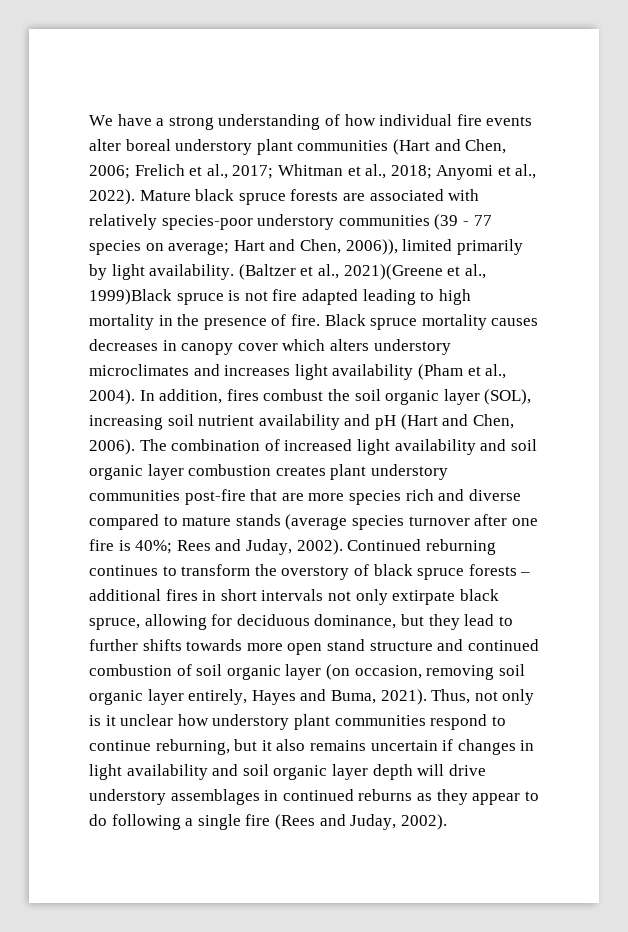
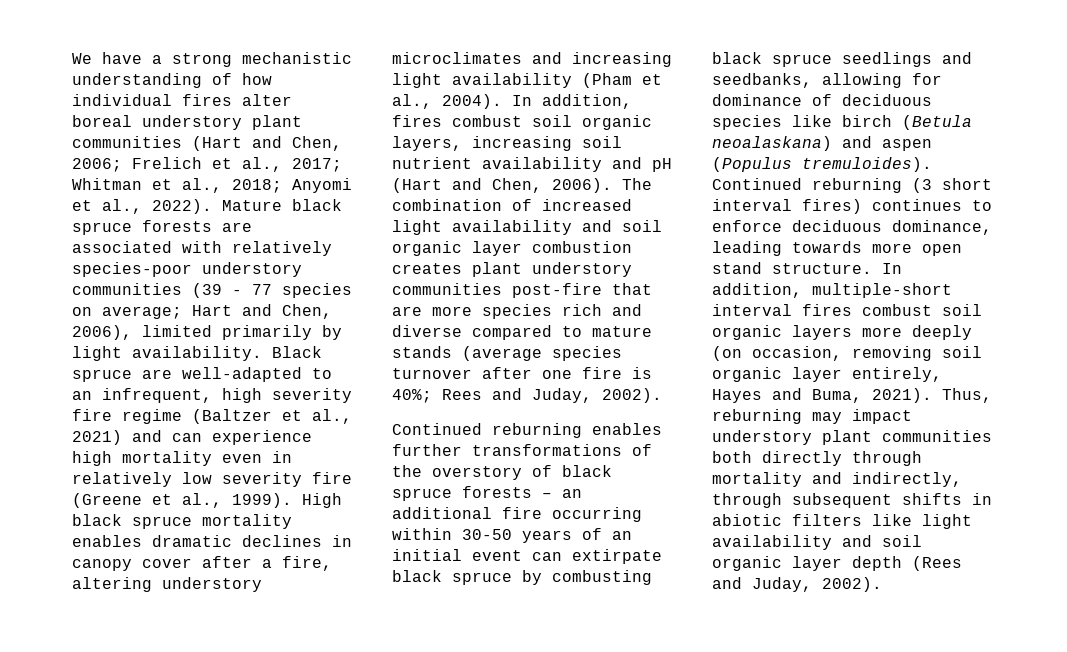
- We have a strong understanding of how individual fire events alter boreal understory plant communities (Hart and Chen, 2006; Frelich et al., 2017; Whitman et al., 2018; Anyomi et al., 2022).
+ We have a strong mechanistic understanding of how individual fires alter boreal understory plant communities (Hart and Chen, 2006; Frelich et al., 2017; Whitman et al., 2018; Anyomi et al., 2022).
- Mature black spruce forests are associated with relatively species-poor understory communities (39 - 77 species on average; Hart and Chen, 2006)), limited primarily by light availability.
+ Mature black spruce forests are associated with relatively species-poor understory communities (39 - 77 species on average; Hart and Chen, 2006), limited primarily by light availability.
- (Baltzer et al., 2021)(Greene et al., 1999)Black spruce is not fire adapted leading to high mortality in the presence of fire. Black spruce mortality causes decreases in canopy cover which alters understory microclimates and increases light availability (Pham et al., 2004).
+ Black spruce are well-adapted to an infrequent, high severity fire regime (Baltzer et al., 2021) and can experience high mortality even in relatively low severity fire (Greene et al., 1999). High black spruce mortality enables dramatic declines in canopy cover after a fire, altering understory microclimates and increasing light availability (Pham et al., 2004).
- In addition, fires combust the soil organic layer (SOL), increasing soil nutrient availability and pH (Hart and Chen, 2006).
+ In addition, fires combust soil organic layers, increasing soil nutrient availability and pH (Hart and Chen, 2006).
- The combination of increased light availability and soil organic layer combustion creates plant understory communities post-fire that are more species rich and diverse compared to mature stands (average species turnover after one fire is 40%; Rees and Juday, 2002). Continued reburning continues to transform the overstory of black spruce forests – additional fires in short intervals not only extirpate black spruce, allowing for deciduous dominance, but they lead to further shifts towards more open stand structure and continued combustion of soil organic layer (on occasion, removing soil organic layer entirely, Hayes and Buma, 2021).
+ The combination of increased light availability and soil organic layer combustion creates plant understory communities post-fire that are more species rich and diverse compared to mature stands (average species turnover after one fire is 40%; Rees and Juday, 2002).
+ Continued reburning enables further transformations of the overstory of black spruce forests – an additional fire occurring within 30-50 years of an initial event can extirpate black spruce by combusting black spruce seedlings and seedbanks, allowing for dominance of deciduous species like birch (Betula neoalaskana) and aspen (Populus tremuloides). Continued reburning (3 short interval fires) continues to enforce deciduous dominance, leading towards more open stand structure. In addition, multiple-short interval fires combust soil organic layers more deeply (on occasion, removing soil organic layer entirely, Hayes and Buma, 2021).
- Thus, not only is it unclear how understory plant communities respond to continue reburning, but it also remains uncertain if changes in light availability and soil organic layer depth will drive understory assemblages in continued reburns as they appear to do following a single fire (Rees and Juday, 2002).
+ Thus, reburning may impact understory plant communities both directly through mortality and indirectly, through subsequent shifts in abiotic filters like light availability and soil organic layer depth (Rees and Juday, 2002).

